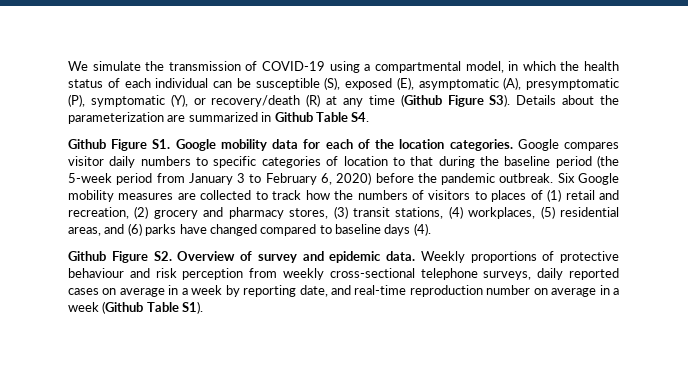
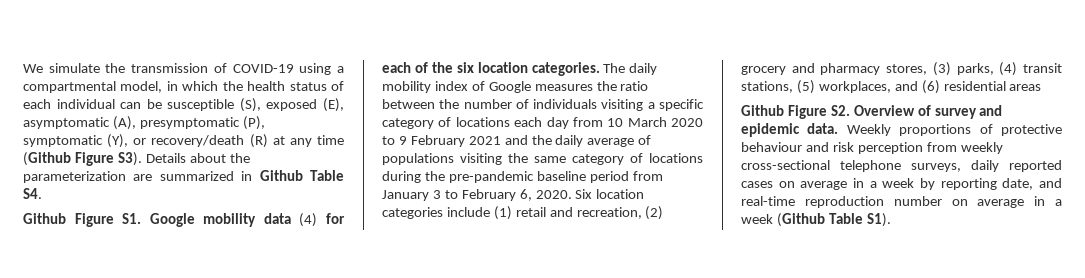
- Github Figure S1. Google mobility data for each of the location categories.
+ Github Figure S1. Google mobility data (4) for each of the six location categories.
- Google compares visitor daily numbers to specific categories of location to that during the baseline period (the 5-week period from January 3 to February 6, 2020) before the pandemic outbreak. Six Google mobility measures are collected to track how the numbers of visitors to places of (1) retail and recreation, (2) grocery and pharmacy stores, (3) transit stations, (4) workplaces, (5) residential areas, and (6) parks have changed compared to baseline days (4).
+ The daily mobility index of Google measures the ratio between the number of individuals visiting a specific category of locations each day from 10 March 2020 to 9 February 2021 and the daily average of populations visiting the same category of locations during the pre-pandemic baseline period from January 3 to February 6, 2020. Six location categories include (1) retail and recreation, (2) grocery and pharmacy stores, (3) parks, (4) transit stations, (5) workplaces, and (6) residential areas

